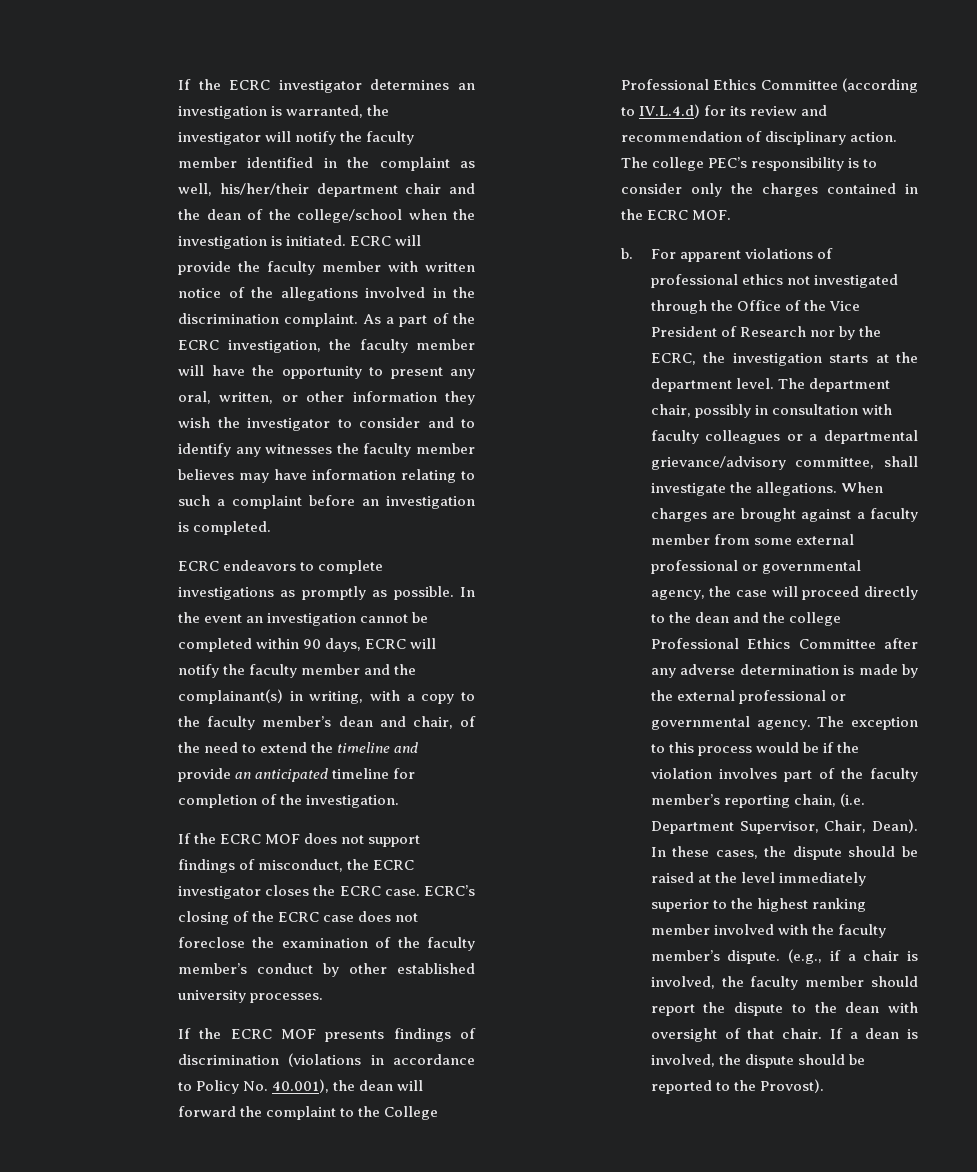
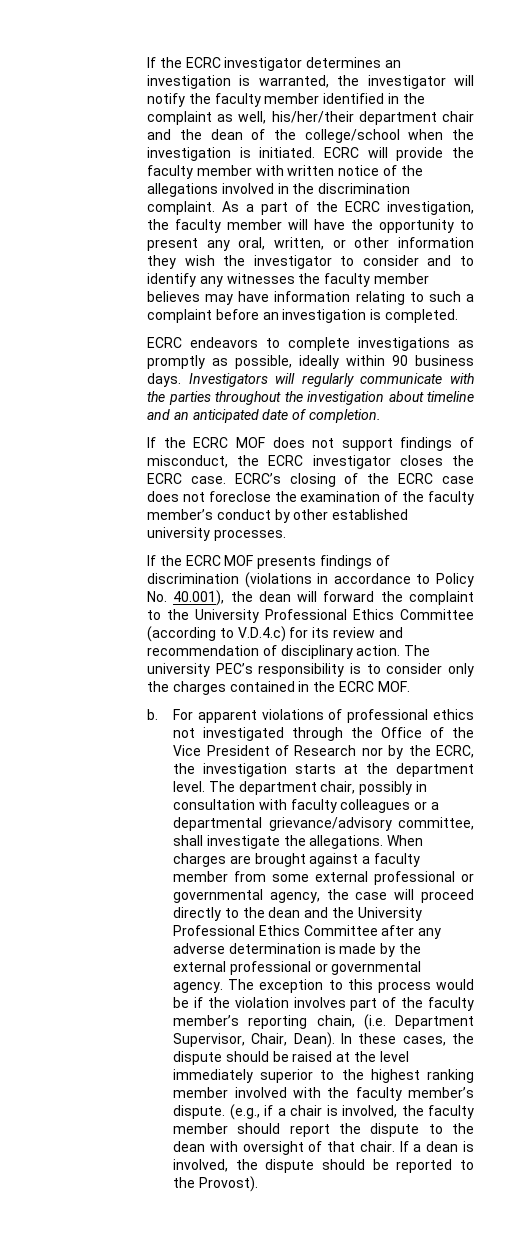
- ECRC endeavors to complete investigations as promptly as possible. In the event an investigation cannot be completed within 90 days, ECRC will notify the faculty member and the complainant(s) in writing, with a copy to the faculty member’s dean and chair, of the need to extend the timeline and provide an anticipated timeline for completion of the investigation.
+ ECRC endeavors to complete investigations as promptly as possible, ideally within 90 business days. Investigators will regularly communicate with the parties throughout the investigation about timeline and an anticipated date of completion.
- If the ECRC MOF presents findings of discrimination (violations in accordance to Policy No. 40.001), the dean will forward the complaint to the College Professional Ethics Committee (according to IV.L.4.d) for its review and recommendation of disciplinary action.
+ If the ECRC MOF presents findings of discrimination (violations in accordance to Policy No. 40.001), the dean will forward the complaint to the University Professional Ethics Committee (according to V.D.4.c) for its review and recommendation of disciplinary action.
- The college PEC’s responsibility is to consider only the charges contained in the ECRC MOF.
+ The university PEC’s responsibility is to consider only the charges contained in the ECRC MOF.
- When charges are brought against a faculty member from some external professional or governmental agency, the case will proceed directly to the dean and the college Professional Ethics Committee after any adverse determination is made by the external professional or governmental agency.
+ When charges are brought against a faculty member from some external professional or governmental agency, the case will proceed directly to the dean and the University Professional Ethics Committee after any adverse determination is made by the external professional or governmental agency.

